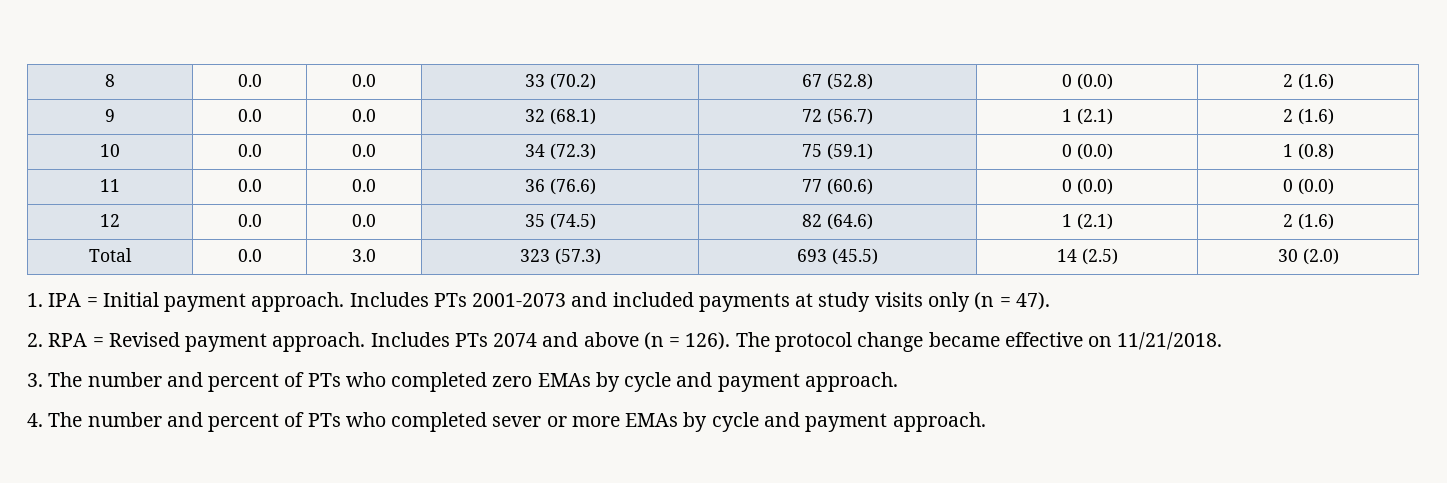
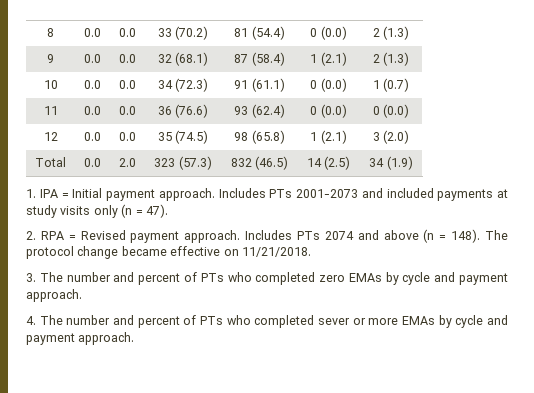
- 8 | 0.0 | 0.0 | 33 (70.2) | 67 (52.8) | 0 (0.0) | 2 (1.6)
+ 8 | 0.0 | 0.0 | 33 (70.2) | 81 (54.4) | 0 (0.0) | 2 (1.3)
- 9 | 0.0 | 0.0 | 32 (68.1) | 72 (56.7) | 1 (2.1) | 2 (1.6)
+ 9 | 0.0 | 0.0 | 32 (68.1) | 87 (58.4) | 1 (2.1) | 2 (1.3)
- 10 | 0.0 | 0.0 | 34 (72.3) | 75 (59.1) | 0 (0.0) | 1 (0.8)
+ 10 | 0.0 | 0.0 | 34 (72.3) | 91 (61.1) | 0 (0.0) | 1 (0.7)
- 11 | 0.0 | 0.0 | 36 (76.6) | 77 (60.6) | 0 (0.0) | 0 (0.0)
+ 11 | 0.0 | 0.0 | 36 (76.6) | 93 (62.4) | 0 (0.0) | 0 (0.0)
- 12 | 0.0 | 0.0 | 35 (74.5) | 82 (64.6) | 1 (2.1) | 2 (1.6)
+ 12 | 0.0 | 0.0 | 35 (74.5) | 98 (65.8) | 1 (2.1) | 3 (2.0)
- Total | 0.0 | 3.0 | 323 (57.3) | 693 (45.5) | 14 (2.5) | 30 (2.0)
+ Total | 0.0 | 2.0 | 323 (57.3) | 832 (46.5) | 14 (2.5) | 34 (1.9)
- Includes PTs 2074 and above (n = 126).
+ Includes PTs 2074 and above (n = 148).

